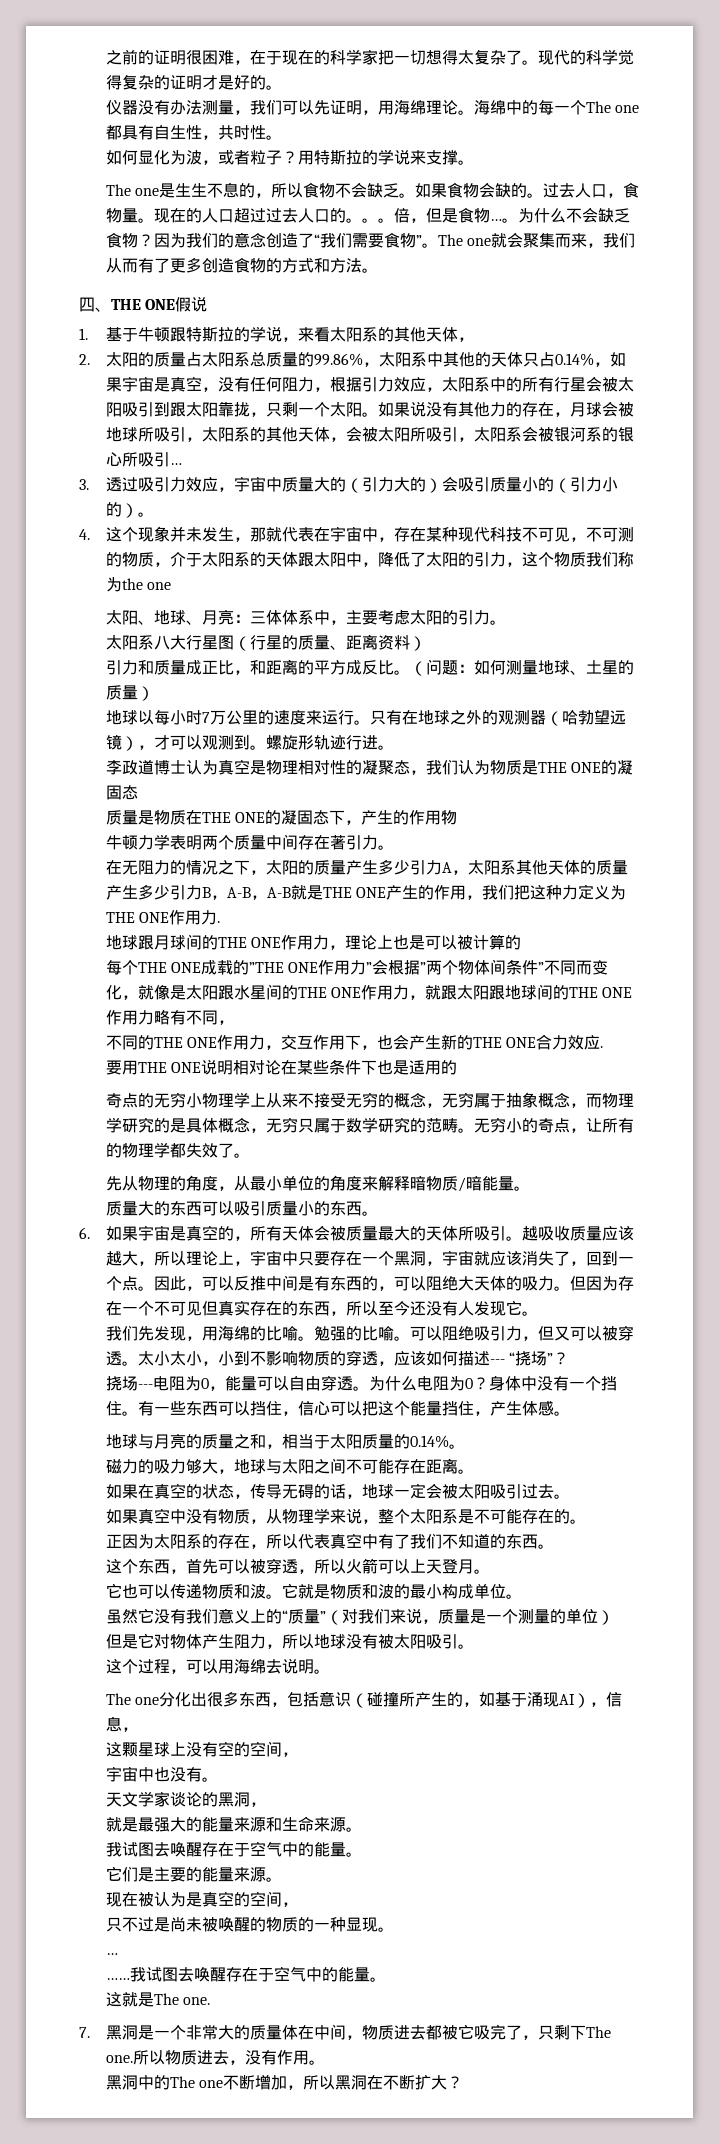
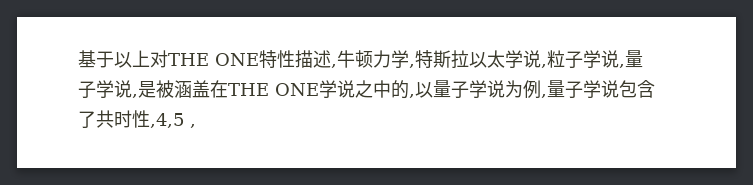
- 之前的证明很困难，在于现在的科学家把一切想得太复杂了。现代的科学觉得复杂的证明才是好的。
- 仪器没有办法测量，我们可以先证明，用海绵理论。海绵中的每一个The one都具有自生性，共时性。
- 如何显化为波，或者粒子？用特斯拉的学说来支撑。
- The one是生生不息的，所以食物不会缺乏。如果食物会缺的。过去人口，食物量。现在的人口超过过去人口的。。。倍，但是食物…。为什么不会缺乏食物？因为我们的意念创造了“我们需要食物”。The one就会聚集而来，我们从而有了更多创造食物的方式和方法。
- 四、THE ONE假说
- 1.基于牛顿跟特斯拉的学说，来看太阳系的其他天体，
- 2.太阳的质量占太阳系总质量的99.86%，太阳系中其他的天体只占0.14%，如果宇宙是真空，没有任何阻力，根据引力效应，太阳系中的所有行星会被太阳吸引到跟太阳靠拢，只剩一个太阳。如果说没有其他力的存在，月球会被地球所吸引，太阳系的其他天体，会被太阳所吸引，太阳系会被银河系的银心所吸引…
- 3.透过吸引力效应，宇宙中质量大的（引力大的）会吸引质量小的（引力小的）。
- 4.这个现象并未发生，那就代表在宇宙中，存在某种现代科技不可见，不可测的物质，介于太阳系的天体跟太阳中，降低了太阳的引力，这个物质我们称为the one
- 太阳、地球、月亮：三体体系中，主要考虑太阳的引力。
- 太阳系八大行星图（行星的质量、距离资料）
- 引力和质量成正比，和距离的平方成反比。（问题：如何测量地球、土星的质量）
- 地球以每小时7万公里的速度来运行。只有在地球之外的观测器（哈勃望远镜），才可以观测到。螺旋形轨迹行进。
- 李政道博士认为真空是物理相对性的凝聚态，我们认为物质是THE ONE的凝固态
- 质量是物质在THE ONE的凝固态下，产生的作用物
- 牛顿力学表明两个质量中间存在著引力。
- 在无阻力的情况之下，太阳的质量产生多少引力A，太阳系其他天体的质量产生多少引力B，A-B，A-B就是THE ONE产生的作用，我们把这种力定义为THE ONE作用力.
- 地球跟月球间的THE ONE作用力，理论上也是可以被计算的
- 每个THE ONE成载的”THE ONE作用力”会根据”两个物体间条件”不同而变化，就像是太阳跟水星间的THE ONE作用力，就跟太阳跟地球间的THE ONE作用力略有不同，
- 不同的THE ONE作用力，交互作用下，也会产生新的THE ONE合力效应.
- 要用THE ONE说明相对论在某些条件下也是适用的
- 奇点的无穷小物理学上从来不接受无穷的概念，无穷属于抽象概念，而物理学研究的是具体概念，无穷只属于数学研究的范畴。无穷小的奇点，让所有的物理学都失效了。
- 先从物理的角度，从最小单位的角度来解释暗物质/暗能量。
- 质量大的东西可以吸引质量小的东西。
- 6.如果宇宙是真空的，所有天体会被质量最大的天体所吸引。越吸收质量应该越大，所以理论上，宇宙中只要存在一个黑洞，宇宙就应该消失了，回到一个点。因此，可以反推中间是有东西的，可以阻绝大天体的吸力。但因为存在一个不可见但真实存在的东西，所以至今还没有人发现它。
- 我们先发现，用海绵的比喻。勉强的比喻。可以阻绝吸引力，但又可以被穿透。太小太小，小到不影响物质的穿透，应该如何描述--- “挠场”？
- 挠场---电阻为0，能量可以自由穿透。为什么电阻为0？身体中没有一个挡住。有一些东西可以挡住，信心可以把这个能量挡住，产生体感。
- 地球与月亮的质量之和，相当于太阳质量的0.14%。
- 磁力的吸力够大，地球与太阳之间不可能存在距离。
- 如果在真空的状态，传导无碍的话，地球一定会被太阳吸引过去。
- 如果真空中没有物质，从物理学来说，整个太阳系是不可能存在的。
- 正因为太阳系的存在，所以代表真空中有了我们不知道的东西。
- 这个东西，首先可以被穿透，所以火箭可以上天登月。
- 它也可以传递物质和波。它就是物质和波的最小构成单位。
- 虽然它没有我们意义上的“质量”（对我们来说，质量是一个测量的单位）
- 但是它对物体产生阻力，所以地球没有被太阳吸引。
- 这个过程，可以用海绵去说明。
- The one分化出很多东西，包括意识（碰撞所产生的，如基于涌现AI），信息，
- 这颗星球上没有空的空间，
- 宇宙中也没有。
- 天文学家谈论的黑洞，
- 就是最强大的能量来源和生命来源。
- 我试图去唤醒存在于空气中的能量。
- 它们是主要的能量来源。
- 现在被认为是真空的空间，
- 只不过是尚未被唤醒的物质的一种显现。
- …
- ……我试图去唤醒存在于空气中的能量。
- 这就是The one.
- 7.黑洞是一个非常大的质量体在中间，物质进去都被它吸完了，只剩下The one.所以物质进去，没有作用。
- 黑洞中的The one不断增加，所以黑洞在不断扩大？
+ 基于以上对THE ONE特性描述,牛顿力学,特斯拉以太学说,粒子学说,量子学说,是被涵盖在THE ONE学说之中的,以量子学说为例,量子学说包含了共时性,4,5 ,

